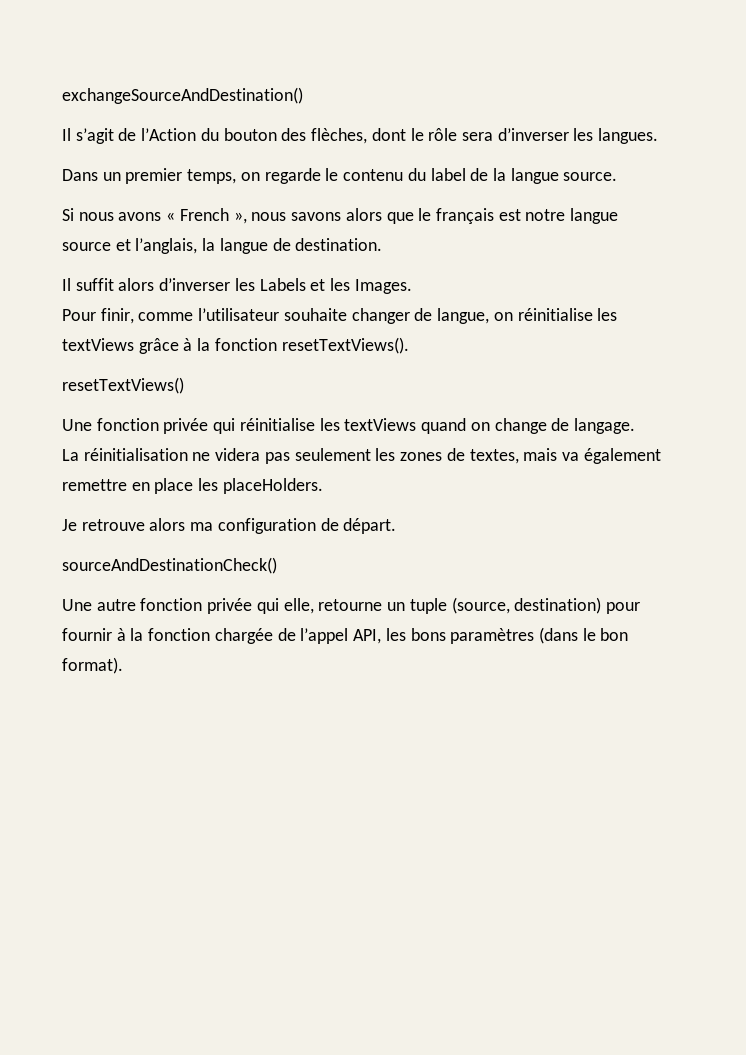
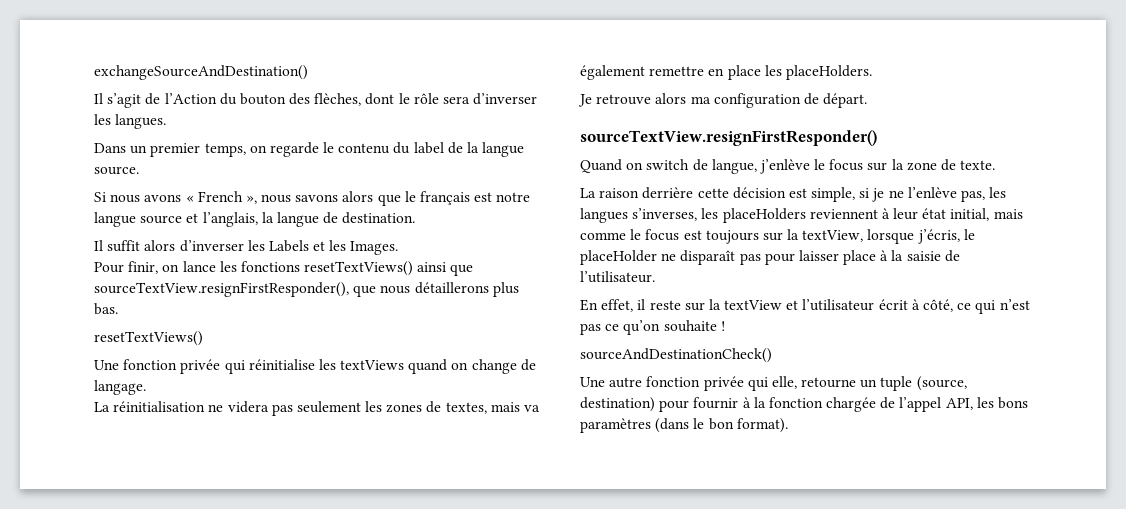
- Pour finir, comme l’utilisateur souhaite changer de langue, on réinitialise les textViews grâce à la fonction resetTextViews().
+ Pour finir, on lance les fonctions resetTextViews() ainsi que sourceTextView.resignFirstResponder(), que nous détaillerons plus bas.
+ sourceTextView.resignFirstResponder()
+ Quand on switch de langue, j’enlève le focus sur la zone de texte.
+ La raison derrière cette décision est simple, si je ne l’enlève pas, les langues s’inverses, les placeHolders reviennent à leur état initial, mais comme le focus est toujours sur la textView, lorsque j’écris, le placeHolder ne disparaît pas pour laisser place à la saisie de l’utilisateur.
+ En effet, il reste sur la textView et l’utilisateur écrit à côté, ce qui n’est pas ce qu’on souhaite !

